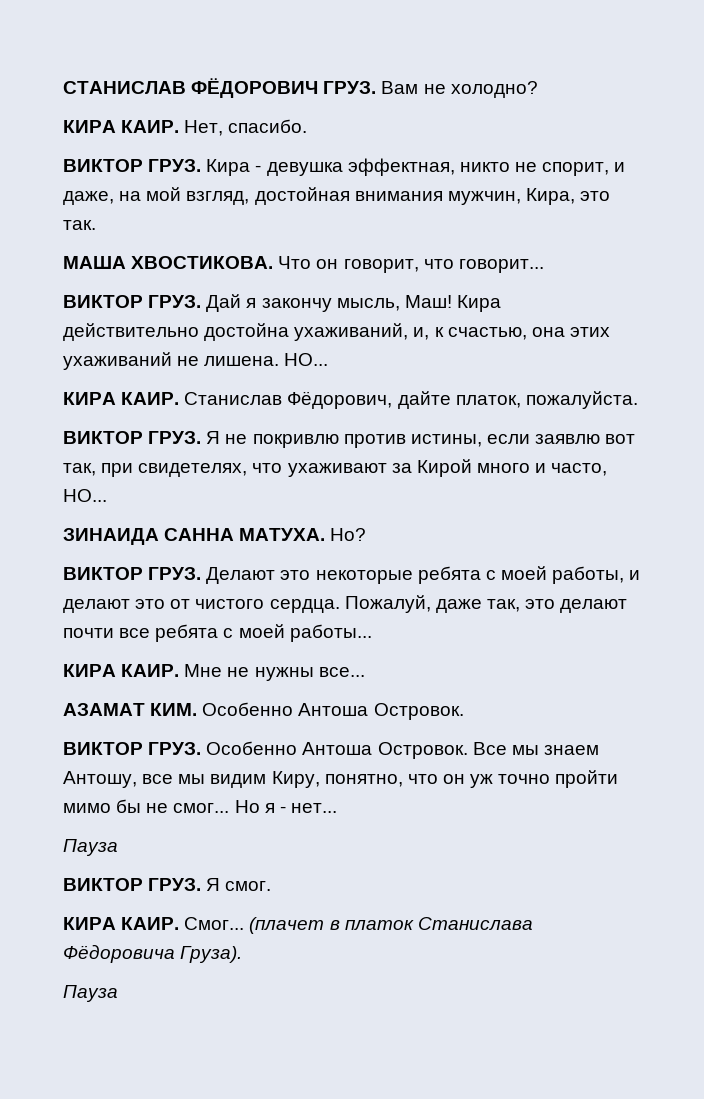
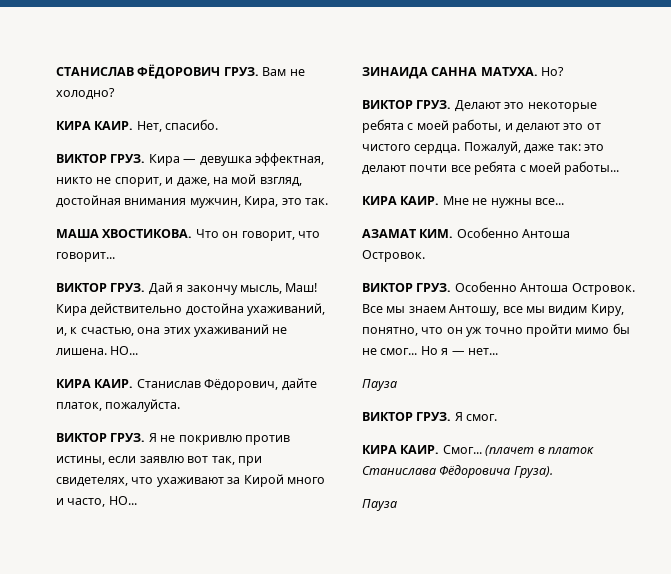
- Кира - девушка эффектная, никто не спорит, и даже, на мой взгляд, достойная внимания мужчин, Кира, это так.
+ Кира — девушка эффектная, никто не спорит, и даже, на мой взгляд, достойная внимания мужчин, Кира, это так.
- Пожалуй, даже так, это делают почти все ребята с моей работы...
+ Пожалуй, даже так: это делают почти все ребята с моей работы...
- Но я - нет...
+ Но я — нет...

